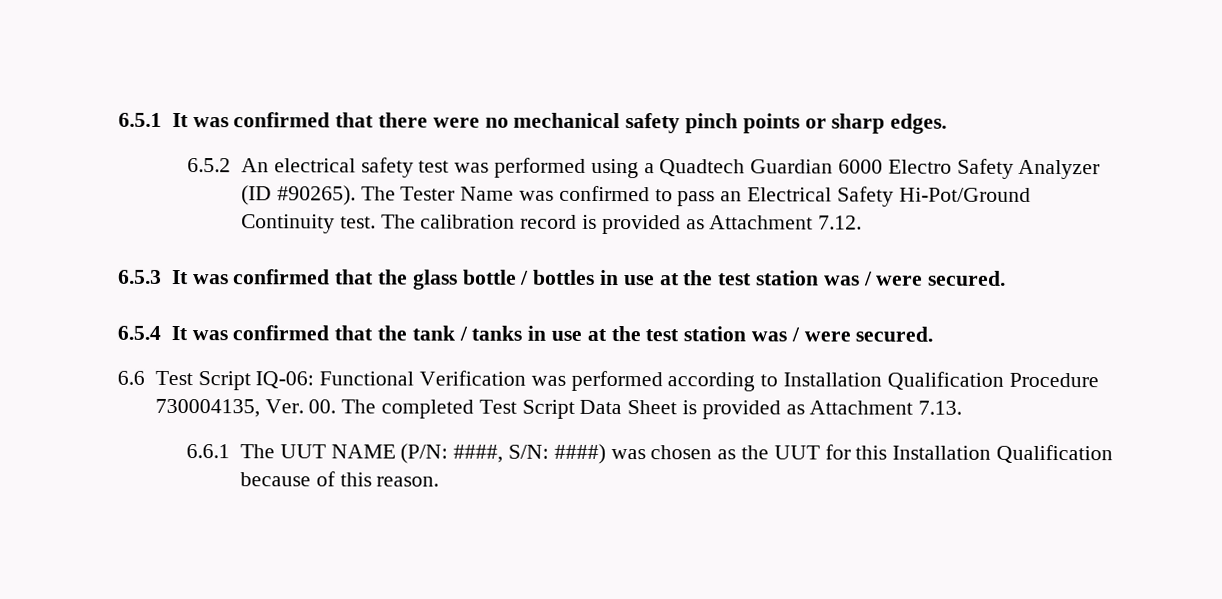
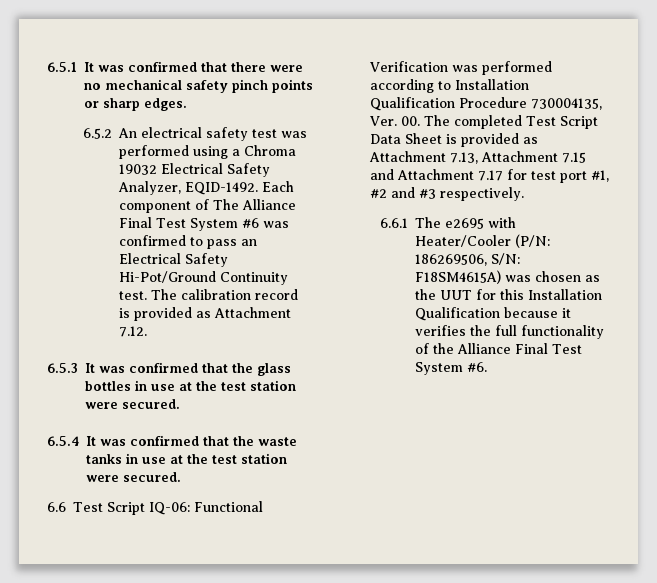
- 6.5.2 An electrical safety test was performed using a Quadtech Guardian 6000 Electro Safety Analyzer (ID #90265). The Tester Name was confirmed to pass an Electrical Safety Hi-Pot/Ground Continuity test.
+ 6.5.2 An electrical safety test was performed using a Chroma 19032 Electrical Safety Analyzer, EQID-1492. Each component of The Alliance Final Test System #6 was confirmed to pass an Electrical Safety Hi-Pot/Ground Continuity test.
- 6.5.3 It was confirmed that the glass bottle / bottles in use at the test station was / were secured.
+ 6.5.3 It was confirmed that the glass bottles in use at the test station were secured.
- 6.5.4 It was confirmed that the tank / tanks in use at the test station was / were secured.
+ 6.5.4 It was confirmed that the waste tanks in use at the test station were secured.
- 6.6 Test Script IQ-06: Functional Verification was performed according to Installation Qualification Procedure 730004135, Ver. 00. The completed Test Script Data Sheet is provided as Attachment 7.13.
- 6.6.1 The UUT NAME (P/N: ####, S/N: ####) was chosen as the UUT for this Installation Qualification because of this reason.
+ 6.6 Test Script IQ-06: Functional Verification was performed according to Installation Qualification Procedure 730004135, Ver. 00. The completed Test Script Data Sheet is provided as Attachment 7.13, Attachment 7.15 and Attachment 7.17 for test port #1, #2 and #3 respectively.
+ 6.6.1 The e2695 with Heater/Cooler (P/N: 186269506, S/N: F18SM4615A) was chosen as the UUT for this Installation Qualification because it verifies the full functionality of the Alliance Final Test System #6.

